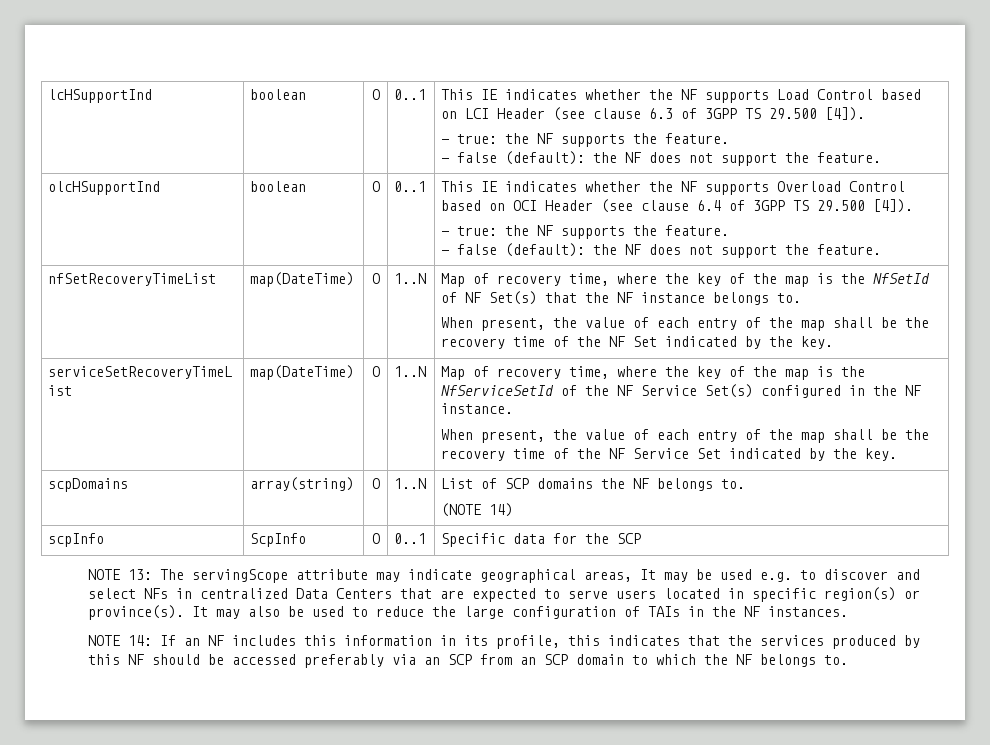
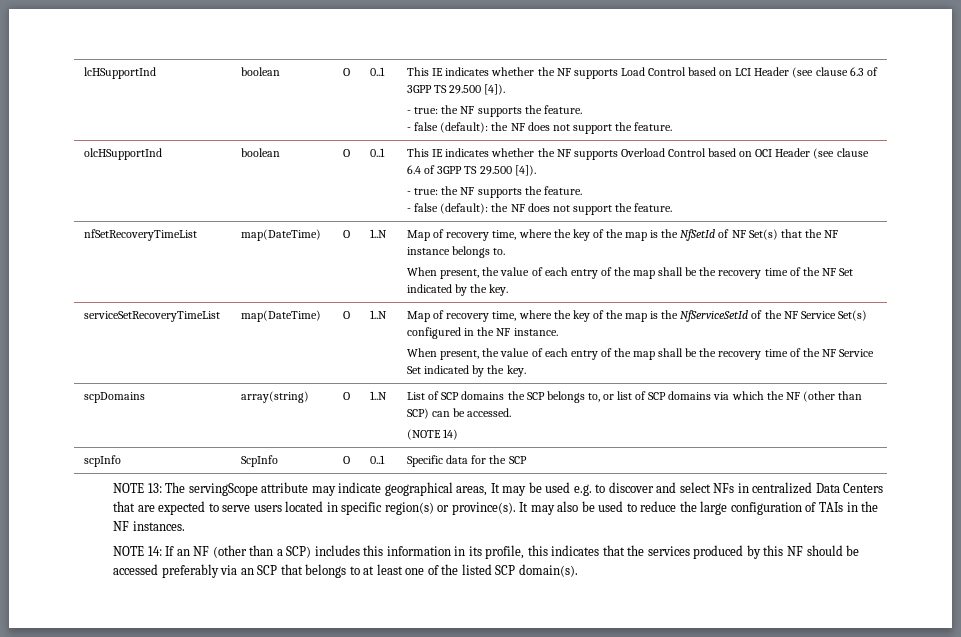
- scpDomains | array(string) | O | 1..N | List of SCP domains the NF belongs to.
+ scpDomains | array(string) | O | 1..N | List of SCP domains the SCP belongs to, or list of SCP domains via which the NF (other than SCP) can be accessed.
- NOTE 14: If an NF includes this information in its profile, this indicates that the services produced by this NF should be accessed preferably via an SCP from an SCP domain to which the NF belongs to.
+ NOTE 14: If an NF (other than a SCP) includes this information in its profile, this indicates that the services produced by this NF should be accessed preferably via an SCP that belongs to at least one of the listed SCP domain(s).

